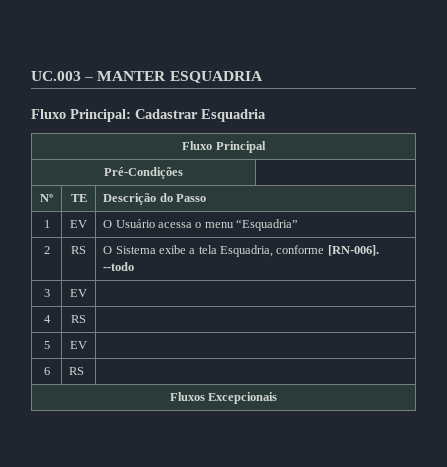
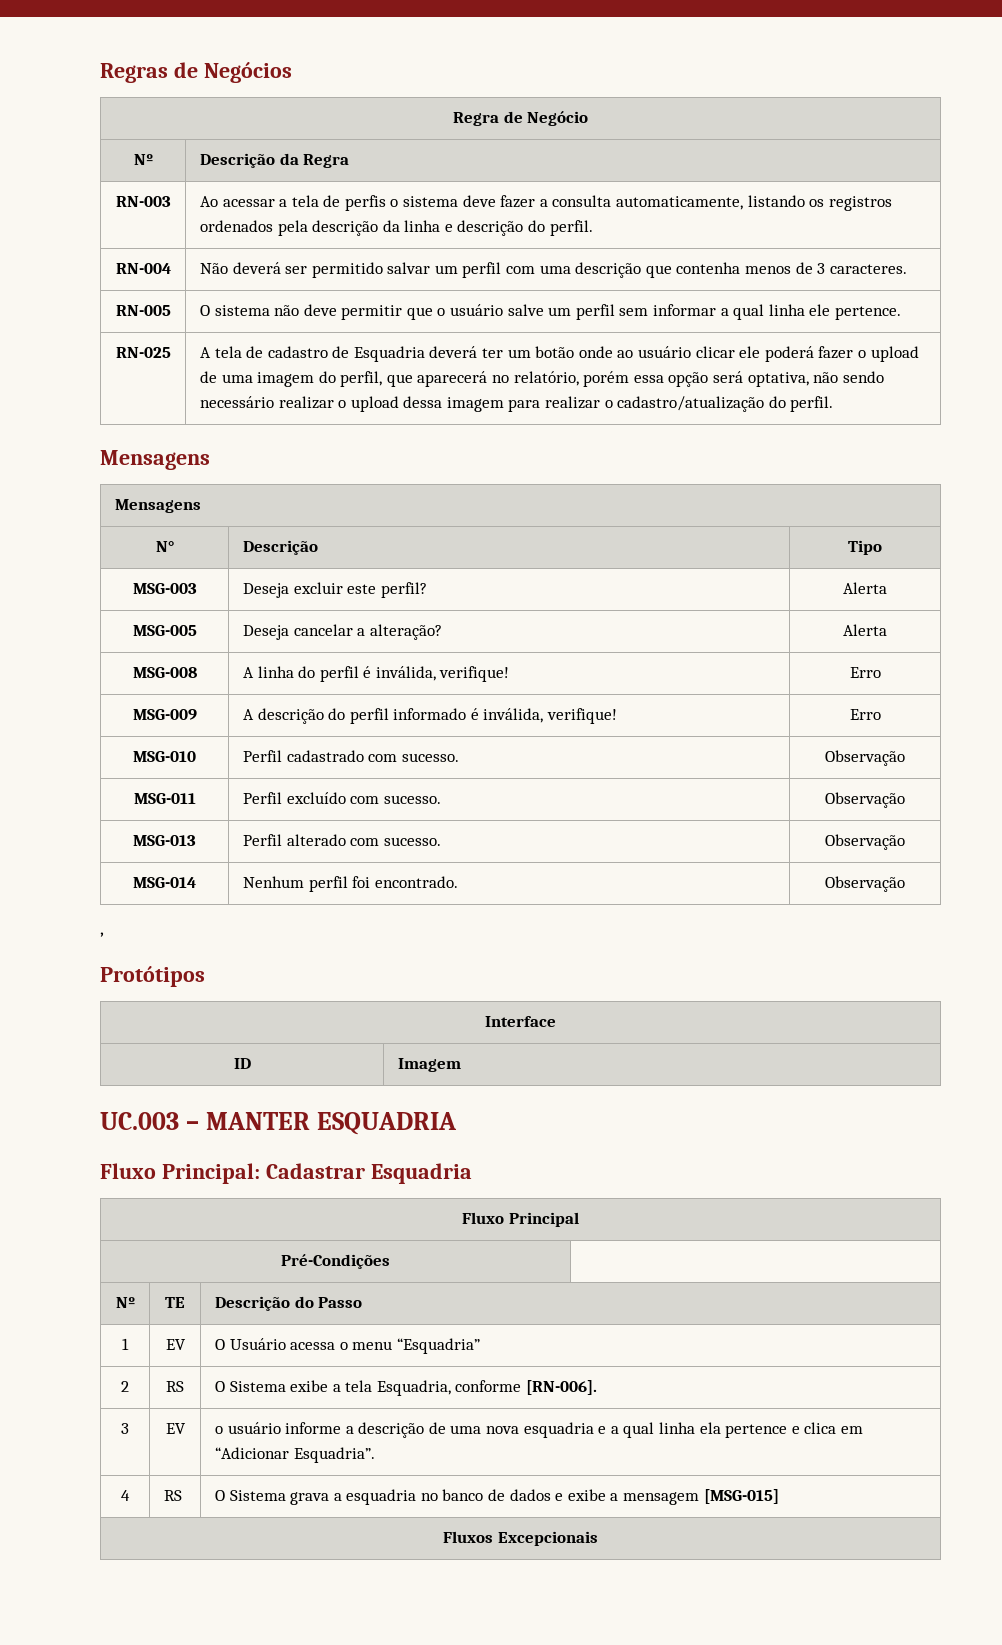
+ Regras de Negócios
+ Regra de Negócio
+ Nº | Descrição da Regra
+ RN-003 | Ao acessar a tela de perfis o sistema deve fazer a consulta automaticamente, listando os registros ordenados pela descrição da linha e descrição do perfil.
+ RN-004 | Não deverá ser permitido salvar um perfil com uma descrição que contenha menos de 3 caracteres.
+ RN-005 | O sistema não deve permitir que o usuário salve um perfil sem informar a qual linha ele pertence.
+ RN-025 | A tela de cadastro de Esquadria deverá ter um botão onde ao usuário clicar ele poderá fazer o upload de uma imagem do perfil, que aparecerá no relatório, porém essa opção será optativa, não sendo necessário realizar o upload dessa imagem para realizar o cadastro/atualização do perfil.
+ Mensagens
+ Mensagens
+ N° | Descrição | Tipo
+ MSG-003 | Deseja excluir este perfil? | Alerta
+ MSG-005 | Deseja cancelar a alteração? | Alerta
+ MSG-008 | A linha do perfil é inválida, verifique! | Erro
+ MSG-009 | A descrição do perfil informado é inválida, verifique! | Erro
+ MSG-010 | Perfil cadastrado com sucesso. | Observação
+ MSG-011 | Perfil excluído com sucesso. | Observação
+ MSG-013 | Perfil alterado com sucesso. | Observação
+ MSG-014 | Nenhum perfil foi encontrado. | Observação
+ ,
+ Protótipos
+ Interface
+ ID | Imagem
- 2 | RS | O Sistema exibe a tela Esquadria, conforme [RN-006]. --todo
+ 2 | RS | O Sistema exibe a tela Esquadria, conforme [RN-006].
- 3 | EV |
- 4 | RS |
- 5 | EV |
- 6 | RS |
+ 3 | EV | o usuário informe a descrição de uma nova esquadria e a qual linha ela pertence e clica em “Adicionar Esquadria”.
+ 4 | RS | O Sistema grava a esquadria no banco de dados e exibe a mensagem [MSG-015]

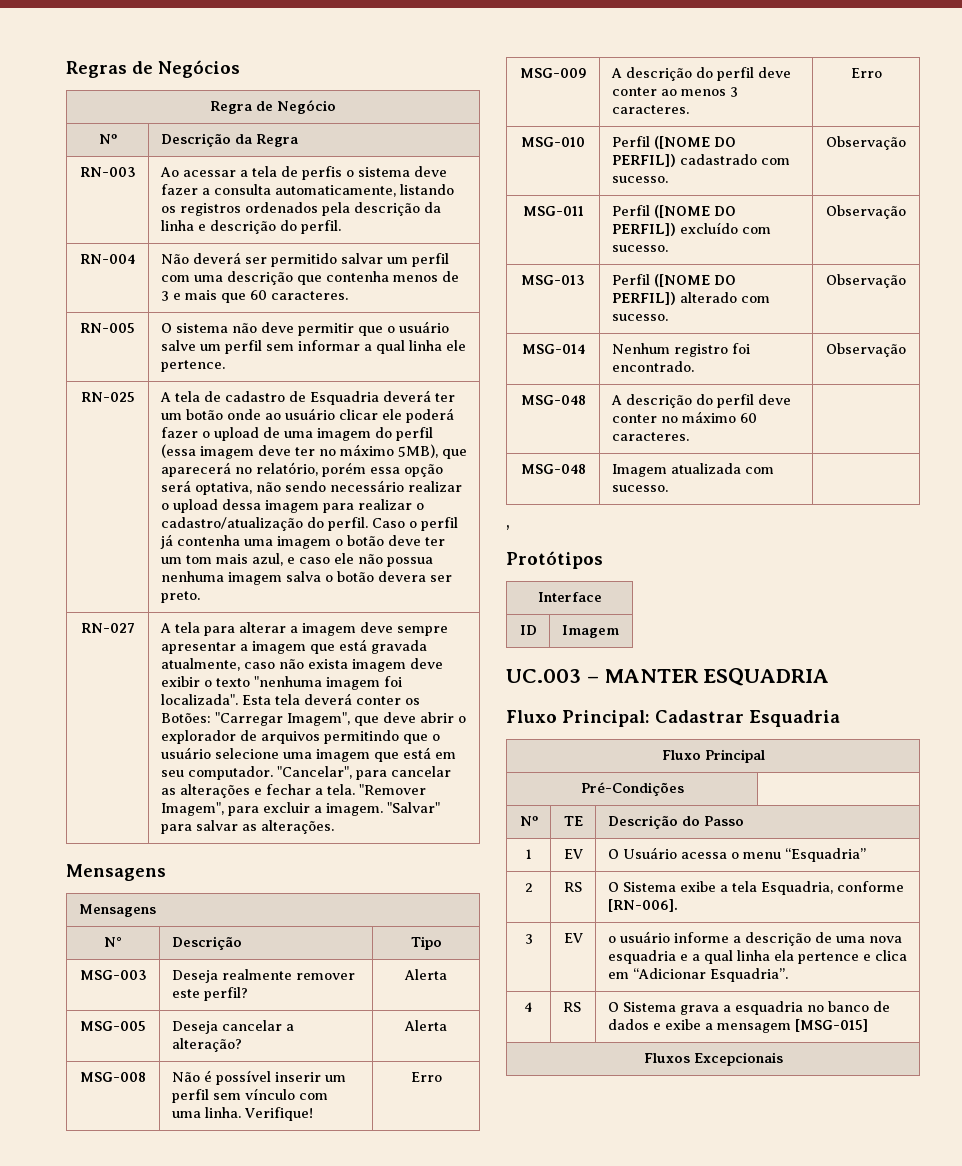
- RN-004 | Não deverá ser permitido salvar um perfil com uma descrição que contenha menos de 3 caracteres.
+ RN-004 | Não deverá ser permitido salvar um perfil com uma descrição que contenha menos de 3 e mais que 60 caracteres.
- A tela de cadastro de Esquadria deverá ter um botão onde ao usuário clicar ele poderá fazer o upload de uma imagem do perfil, que aparecerá no relatório, porém essa opção será optativa, não sendo necessário realizar o upload dessa imagem para realizar o cadastro/atualização do perfil.
+ A tela de cadastro de Esquadria deverá ter um botão onde ao usuário clicar ele poderá fazer o upload de uma imagem do perfil (essa imagem deve ter no máximo 5MB), que aparecerá no relatório, porém essa opção será optativa, não sendo necessário realizar o upload dessa imagem para realizar o cadastro/atualização do perfil. Caso o perfil já contenha uma imagem o botão deve ter um tom mais azul, e caso ele não possua nenhuma imagem salva o botão devera ser preto.
+ RN-027 | A tela para alterar a imagem deve sempre apresentar a imagem que está gravada atualmente, caso não exista imagem deve exibir o texto "nenhuma imagem foi localizada". Esta tela deverá conter os Botões: "Carregar Imagem", que deve abrir o explorador de arquivos permitindo que o usuário selecione uma imagem que está em seu computador. "Cancelar", para cancelar as alterações e fechar a tela. "Remover Imagem", para excluir a imagem. "Salvar" para salvar as alterações.
- MSG-003 | Deseja excluir este perfil? | Alerta
+ MSG-003 | Deseja realmente remover este perfil? | Alerta
- MSG-008 | A linha do perfil é inválida, verifique! | Erro
+ MSG-008 | Não é possível inserir um perfil sem vínculo com uma linha. Verifique! | Erro
- MSG-009 | A descrição do perfil informado é inválida, verifique! | Erro
+ MSG-009 | A descrição do perfil deve conter ao menos 3 caracteres. | Erro
- MSG-010 | Perfil cadastrado com sucesso. | Observação
+ MSG-010 | Perfil ([NOME DO PERFIL]) cadastrado com sucesso. | Observação
- MSG-011 | Perfil excluído com sucesso. | Observação
+ MSG-011 | Perfil ([NOME DO PERFIL]) excluído com sucesso. | Observação
- MSG-013 | Perfil alterado com sucesso. | Observação
+ MSG-013 | Perfil ([NOME DO PERFIL]) alterado com sucesso. | Observação
- MSG-014 | Nenhum perfil foi encontrado. | Observação
+ MSG-014 | Nenhum registro foi encontrado. | Observação
+ MSG-048 | A descrição do perfil deve conter no máximo 60 caracteres. |
+ MSG-048 | Imagem atualizada com sucesso. |

